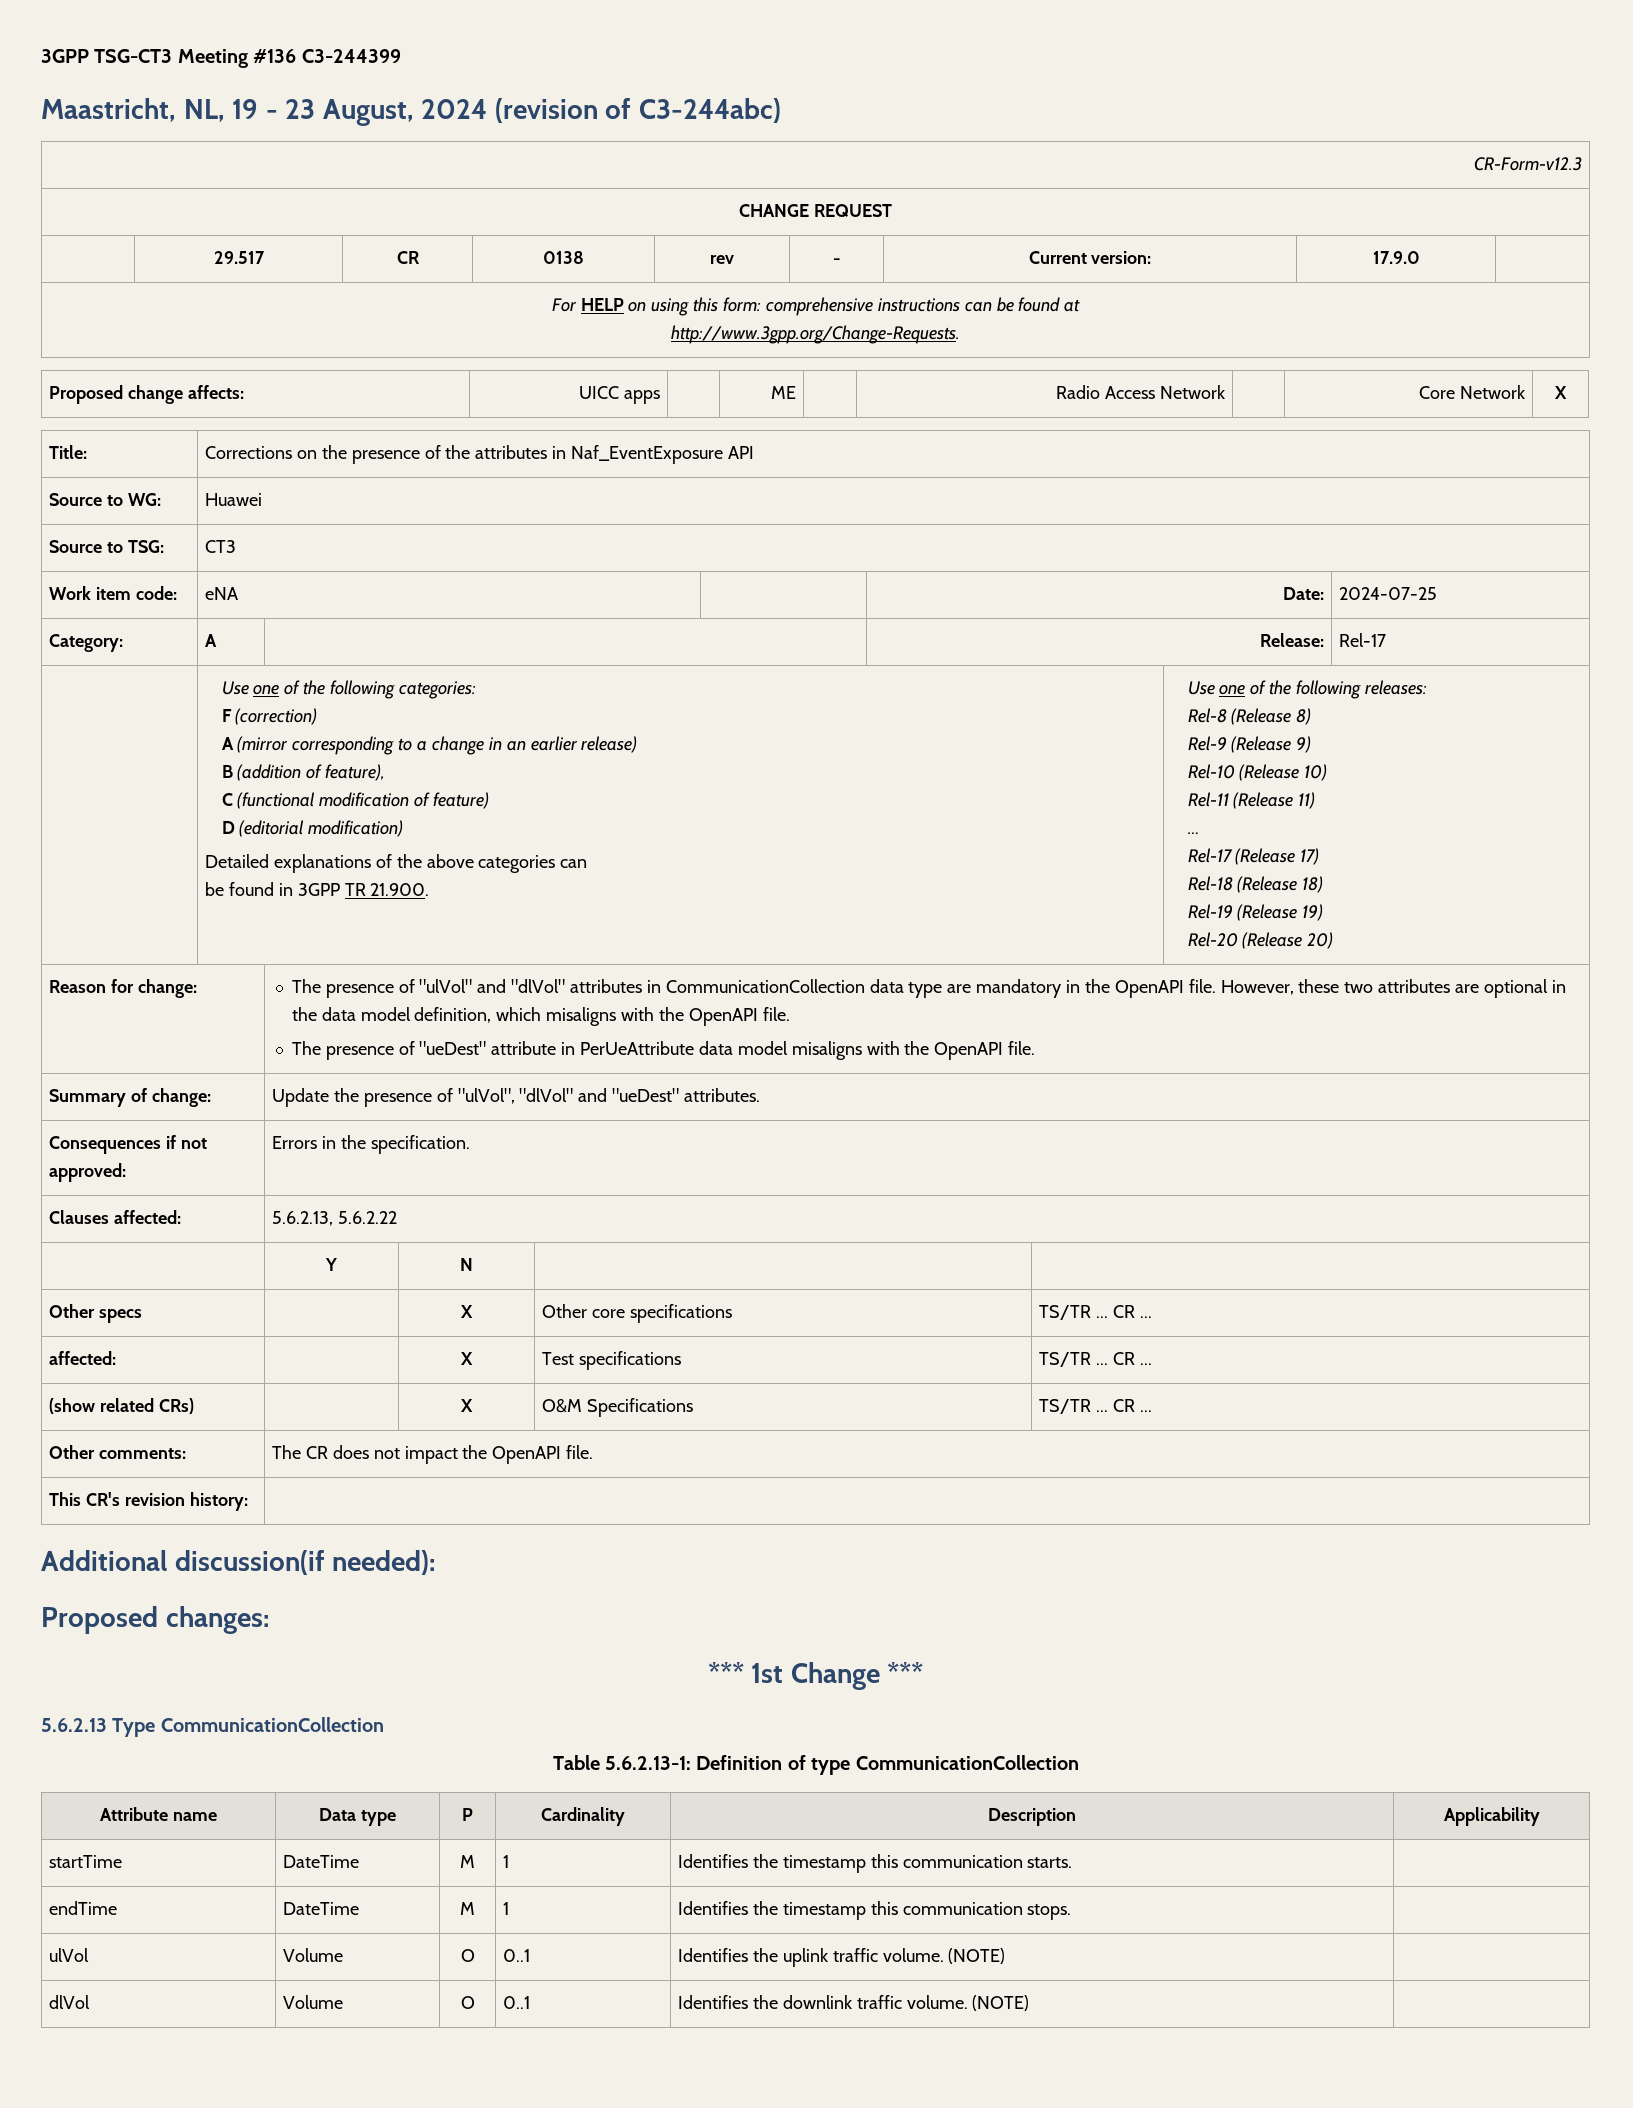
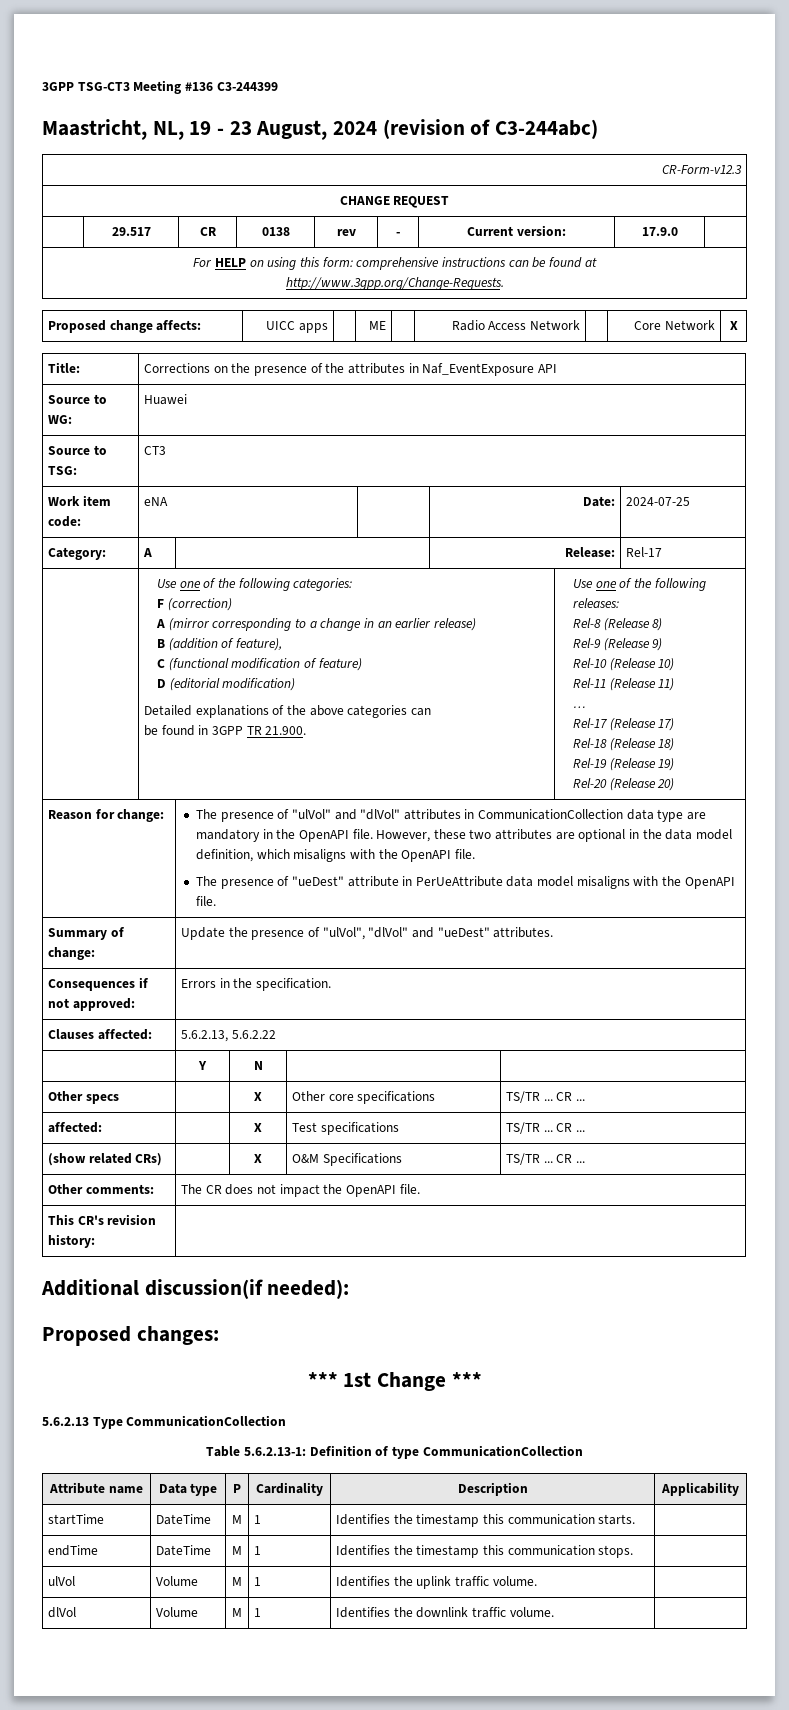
- ulVol | Volume | O | 0..1 | Identifies the uplink traffic volume. (NOTE) |
+ ulVol | Volume | M | 1 | Identifies the uplink traffic volume. |
- dlVol | Volume | O | 0..1 | Identifies the downlink traffic volume. (NOTE) |
+ dlVol | Volume | M | 1 | Identifies the downlink traffic volume. |

